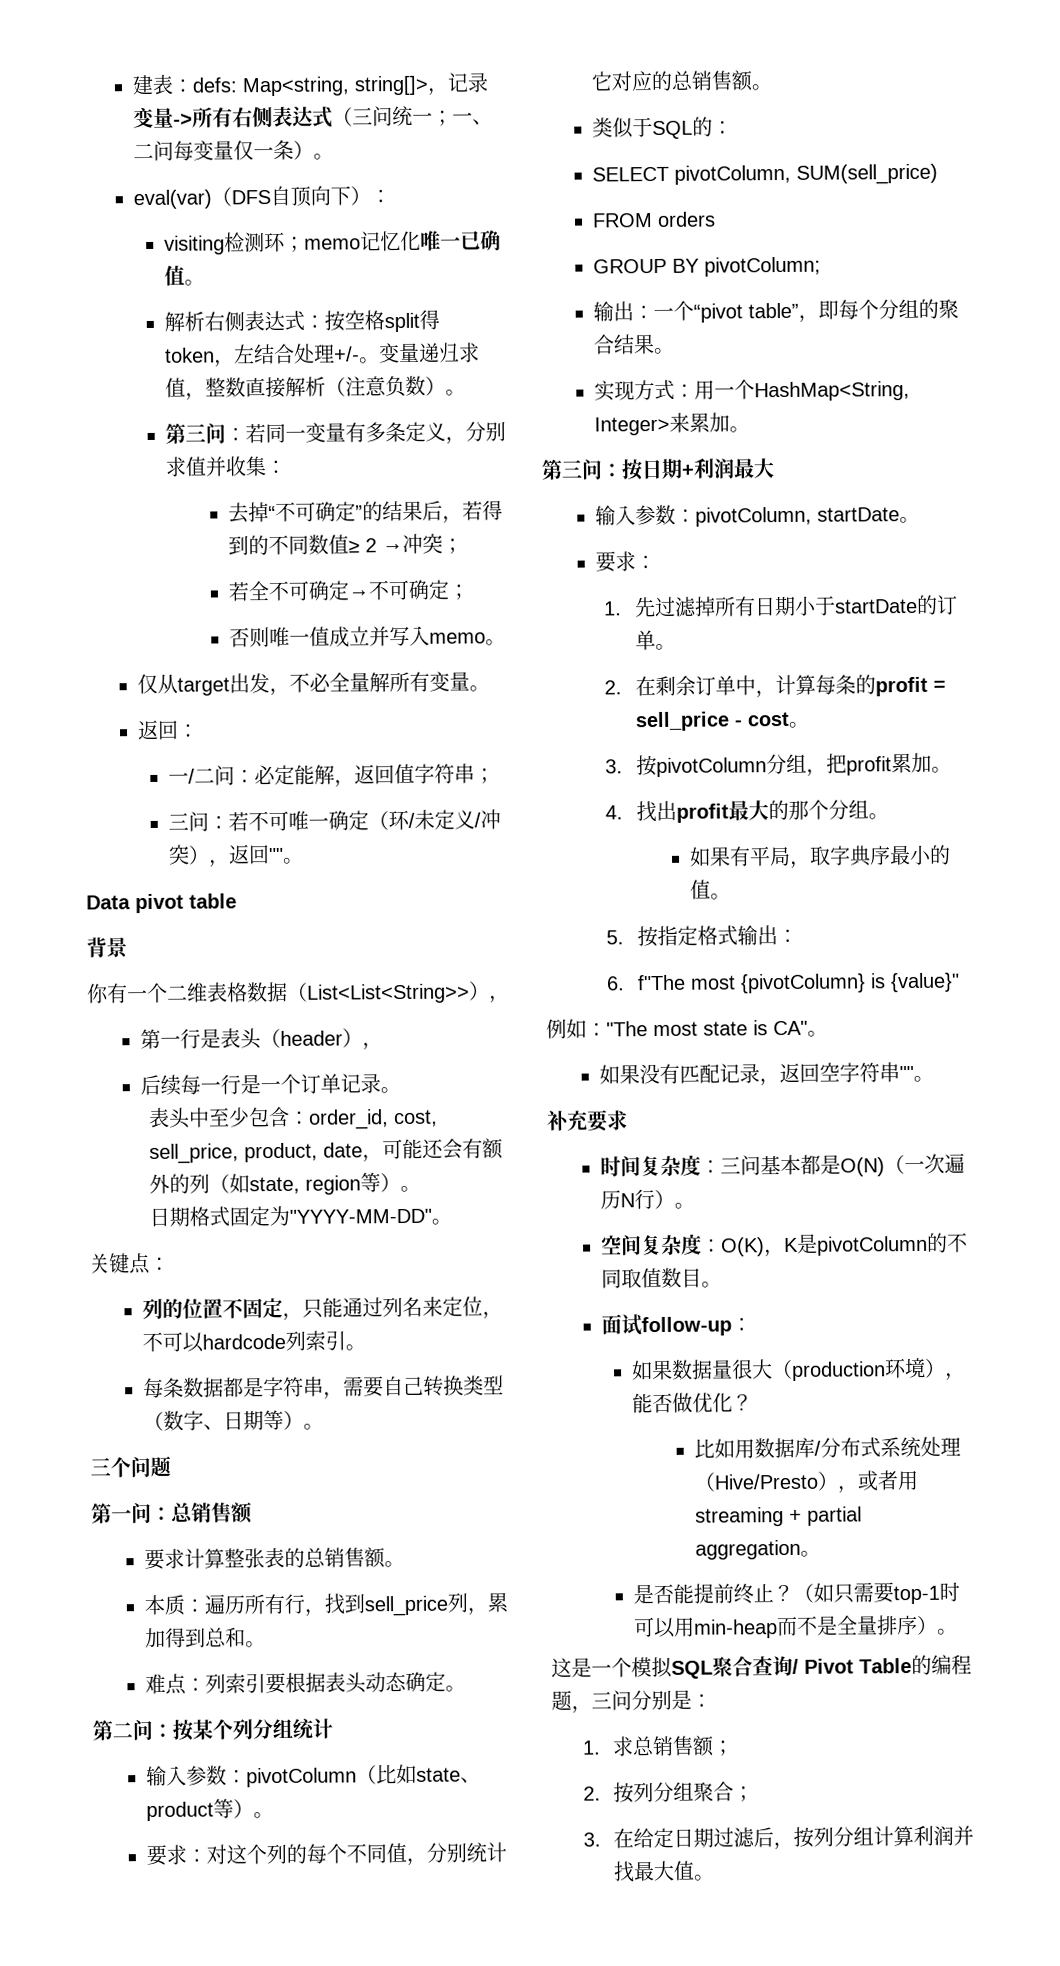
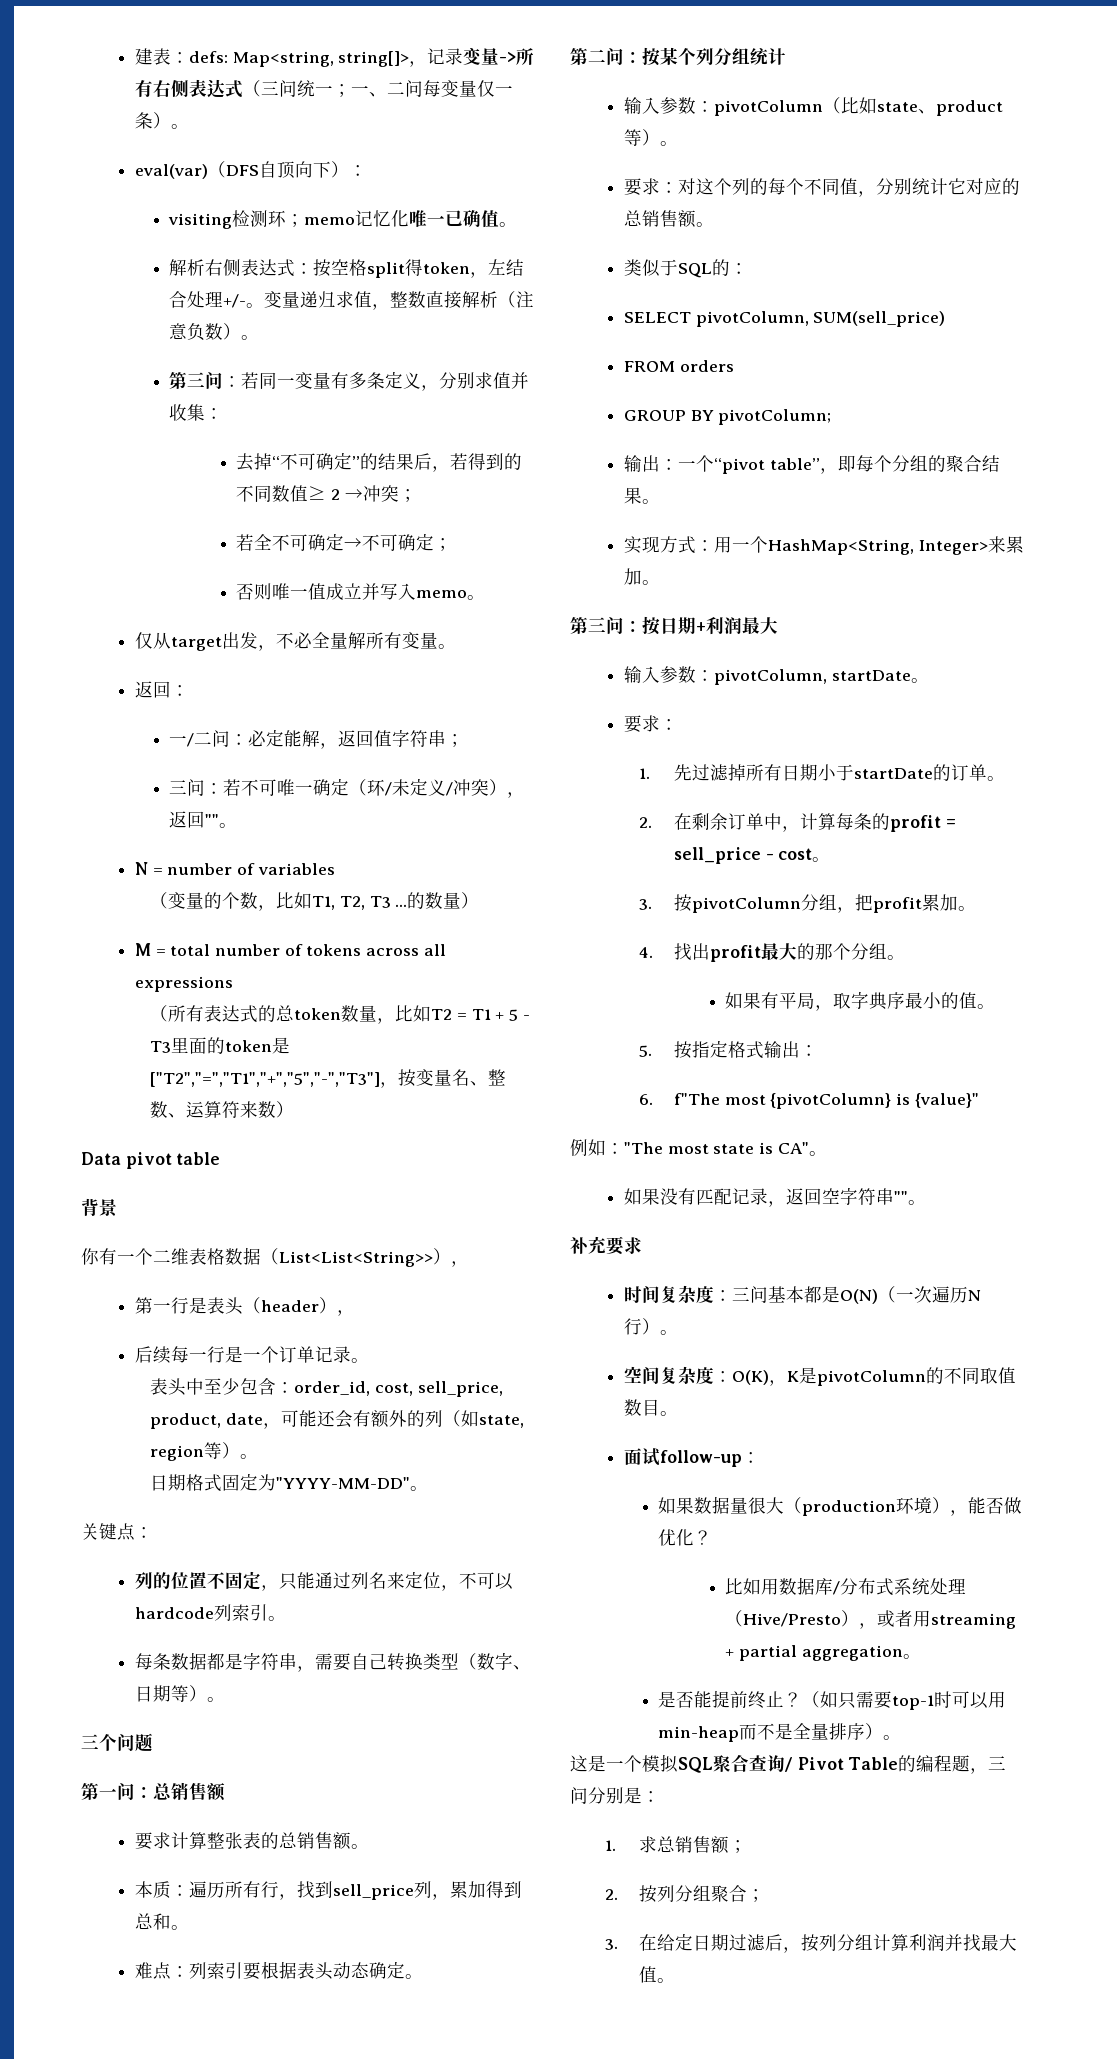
+ N = number of variables
+ （变量的个数，比如T1, T2, T3 ...的数量）
+ M = total number of tokens across all expressions
+ （所有表达式的总token数量，比如T2 = T1 + 5 - T3里面的token是["T2","=","T1","+","5","-","T3"]，按变量名、整数、运算符来数）

